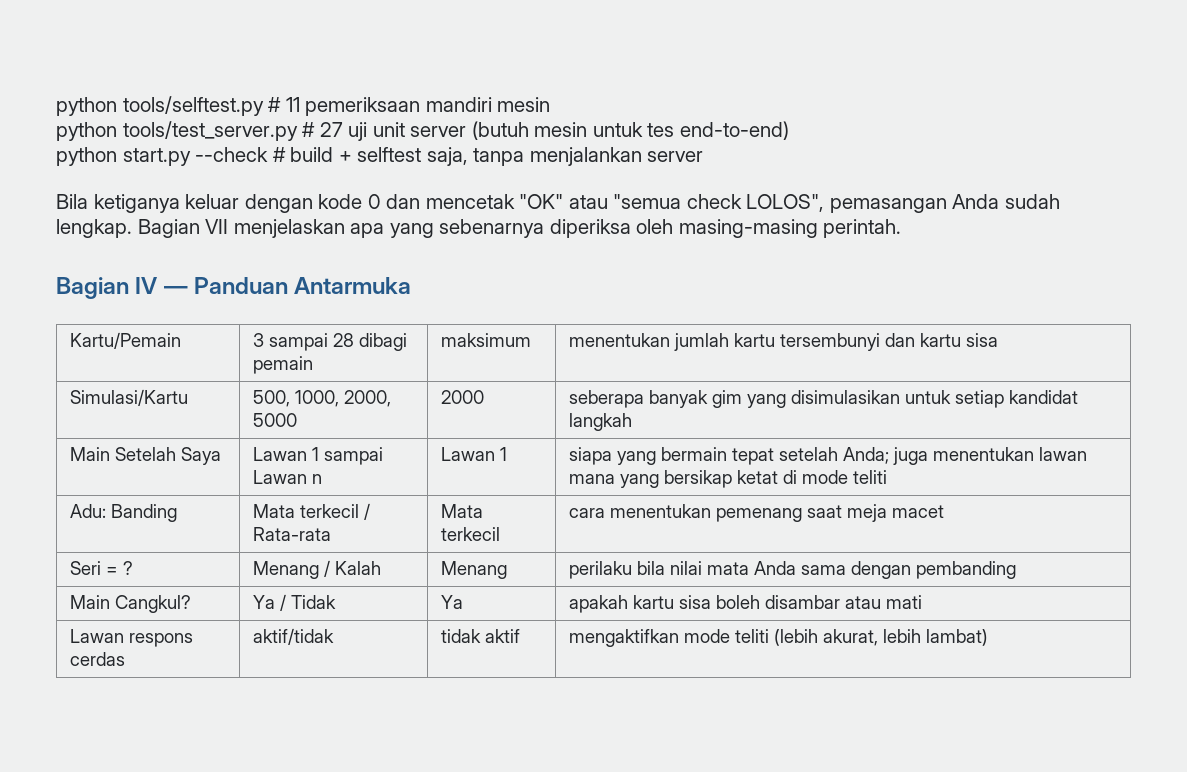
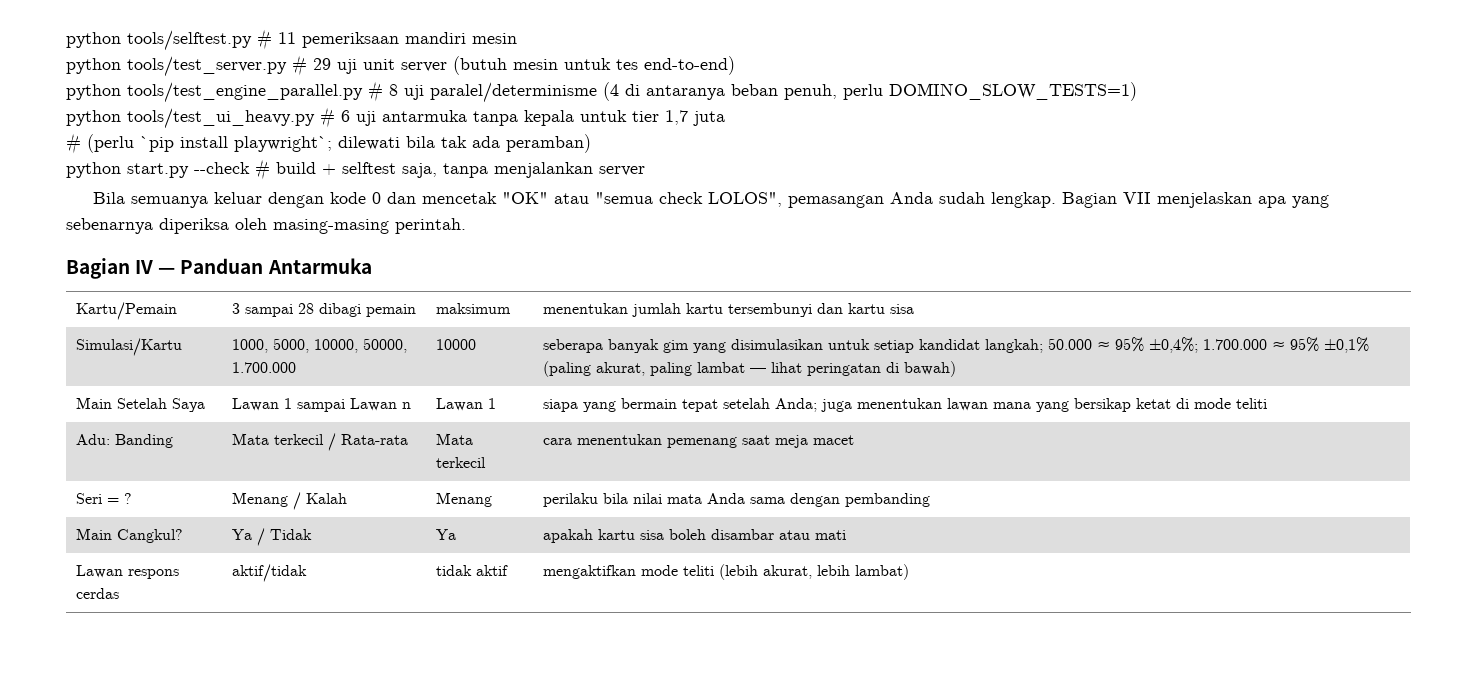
- python tools/test_server.py # 27 uji unit server (butuh mesin untuk tes end-to-end)
+ python tools/test_server.py # 29 uji unit server (butuh mesin untuk tes end-to-end)
+ python tools/test_engine_parallel.py # 8 uji paralel/determinisme (4 di antaranya beban penuh, perlu DOMINO_SLOW_TESTS=1)
+ python tools/test_ui_heavy.py # 6 uji antarmuka tanpa kepala untuk tier 1,7 juta
+ # (perlu `pip install playwright`; dilewati bila tak ada peramban)
- Bila ketiganya keluar dengan kode 0 dan mencetak "OK" atau "semua check LOLOS", pemasangan Anda sudah lengkap.
+ Bila semuanya keluar dengan kode 0 dan mencetak "OK" atau "semua check LOLOS", pemasangan Anda sudah lengkap.
- Simulasi/Kartu | 500, 1000, 2000, 5000 | 2000 | seberapa banyak gim yang disimulasikan untuk setiap kandidat langkah
+ Simulasi/Kartu | 1000, 5000, 10000, 50000, 1.700.000 | 10000 | seberapa banyak gim yang disimulasikan untuk setiap kandidat langkah; 50.000 ≈ 95% ±0,4%; 1.700.000 ≈ 95% ±0,1% (paling akurat, paling lambat — lihat peringatan di bawah)

